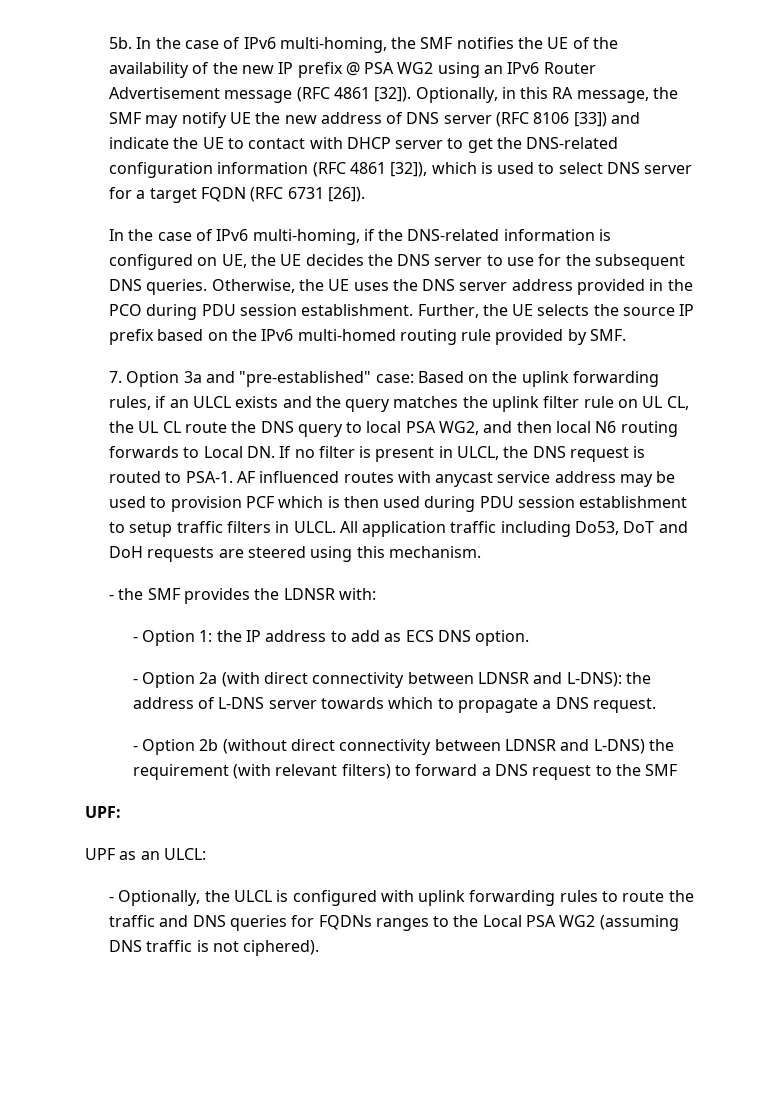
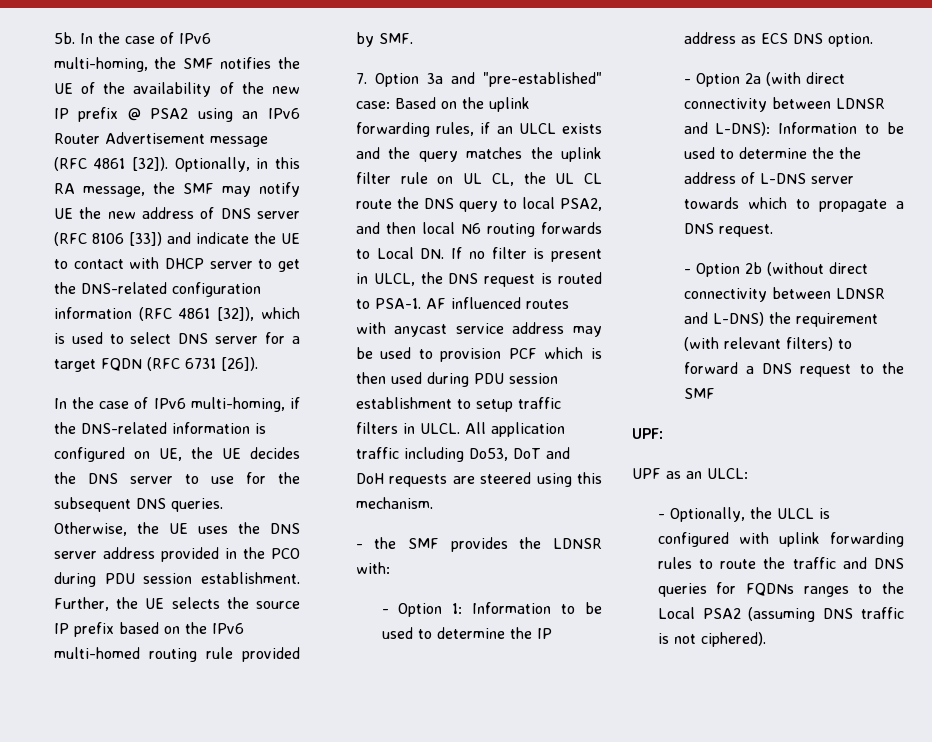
- In the case of IPv6 multi-homing, the SMF notifies the UE of the availability of the new IP prefix @ PSA WG2 using an IPv6 Router Advertisement message (RFC 4861 [32]).
+ In the case of IPv6 multi-homing, the SMF notifies the UE of the availability of the new IP prefix @ PSA2 using an IPv6 Router Advertisement message (RFC 4861 [32]).
- 7. Option 3a and "pre-established" case: Based on the uplink forwarding rules, if an ULCL exists and the query matches the uplink filter rule on UL CL, the UL CL route the DNS query to local PSA WG2, and then local N6 routing forwards to Local DN. If no filter is present in ULCL, the DNS request is routed to PSA-1.
+ 7. Option 3a and "pre-established" case: Based on the uplink forwarding rules, if an ULCL exists and the query matches the uplink filter rule on UL CL, the UL CL route the DNS query to local PSA2, and then local N6 routing forwards to Local DN. If no filter is present in ULCL, the DNS request is routed to PSA-1.
- - Option 1: the IP address to add as ECS DNS option.
+ - Option 1: Information to be used to determine the IP address as ECS DNS option.
- - Option 2a (with direct connectivity between LDNSR and L-DNS): the address of L-DNS server towards which to propagate a DNS request.
+ - Option 2a (with direct connectivity between LDNSR and L-DNS): Information to be used to determine the the address of L-DNS server towards which to propagate a DNS request.
- - Optionally, the ULCL is configured with uplink forwarding rules to route the traffic and DNS queries for FQDNs ranges to the Local PSA WG2 (assuming DNS traffic is not ciphered).
+ - Optionally, the ULCL is configured with uplink forwarding rules to route the traffic and DNS queries for FQDNs ranges to the Local PSA2 (assuming DNS traffic is not ciphered).

